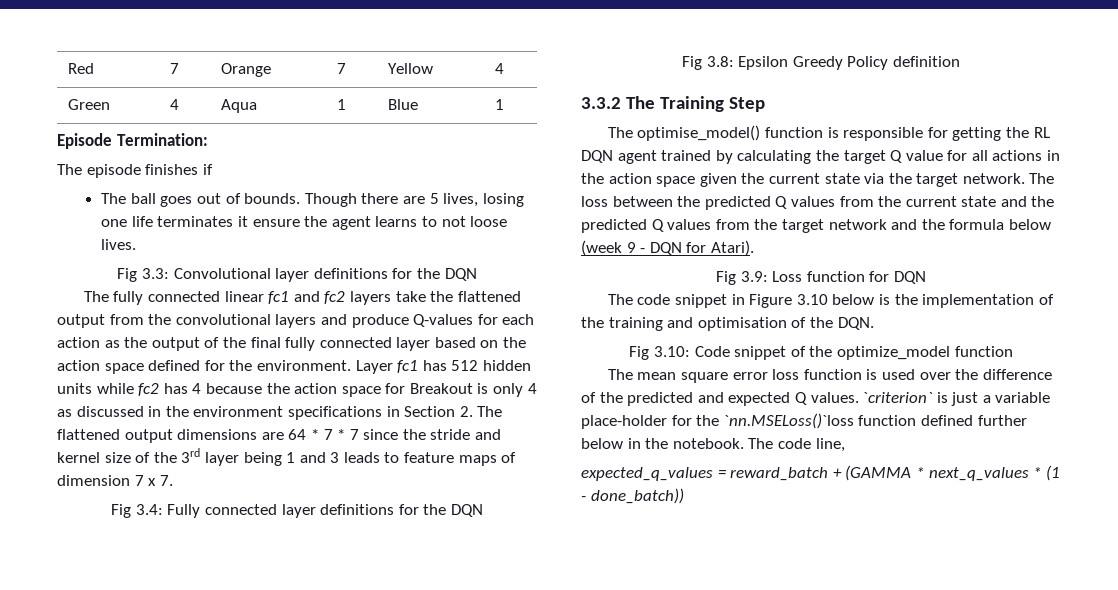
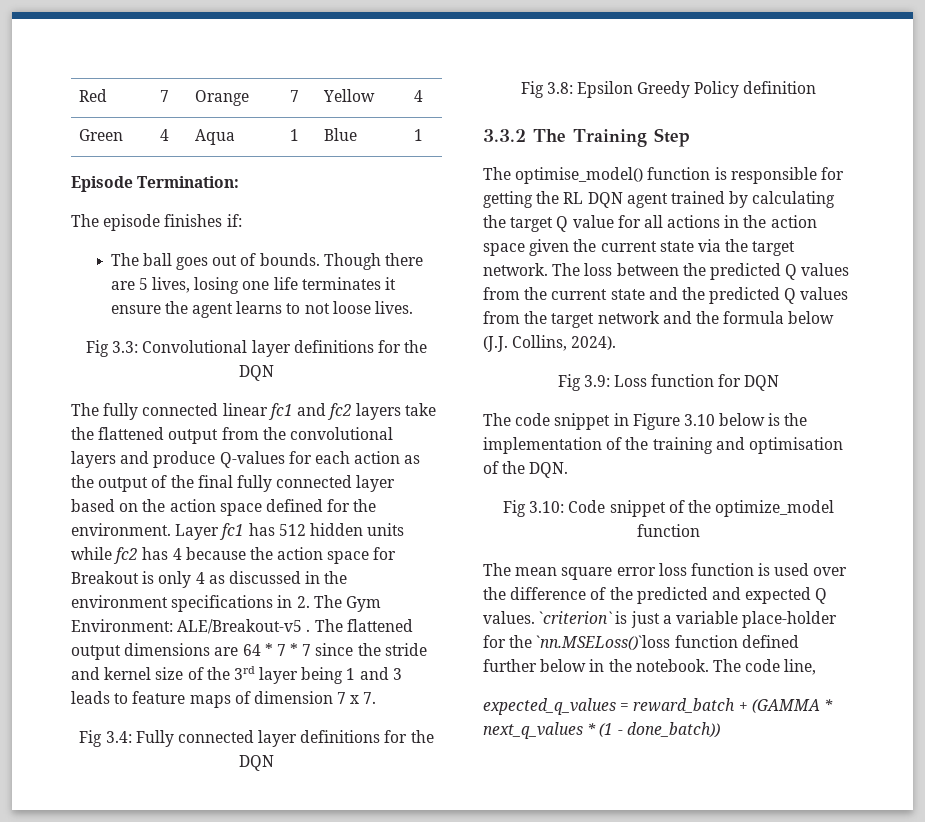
- The episode finishes if
+ The episode finishes if:
- Layer fc1 has 512 hidden units while fc2 has 4 because the action space for Breakout is only 4 as discussed in the environment specifications in Section 2. The flattened output dimensions are 64 * 7 * 7 since the stride and kernel size of the 3rd layer being 1 and 3 leads to feature maps of dimension 7 x 7.
+ Layer fc1 has 512 hidden units while fc2 has 4 because the action space for Breakout is only 4 as discussed in the environment specifications in 2. The Gym Environment: ALE/Breakout-v5 . The flattened output dimensions are 64 * 7 * 7 since the stride and kernel size of the 3rd layer being 1 and 3 leads to feature maps of dimension 7 x 7.
- The loss between the predicted Q values from the current state and the predicted Q values from the target network and the formula below (week 9 - DQN for Atari).
+ The loss between the predicted Q values from the current state and the predicted Q values from the target network and the formula below (J.J. Collins, 2024).

